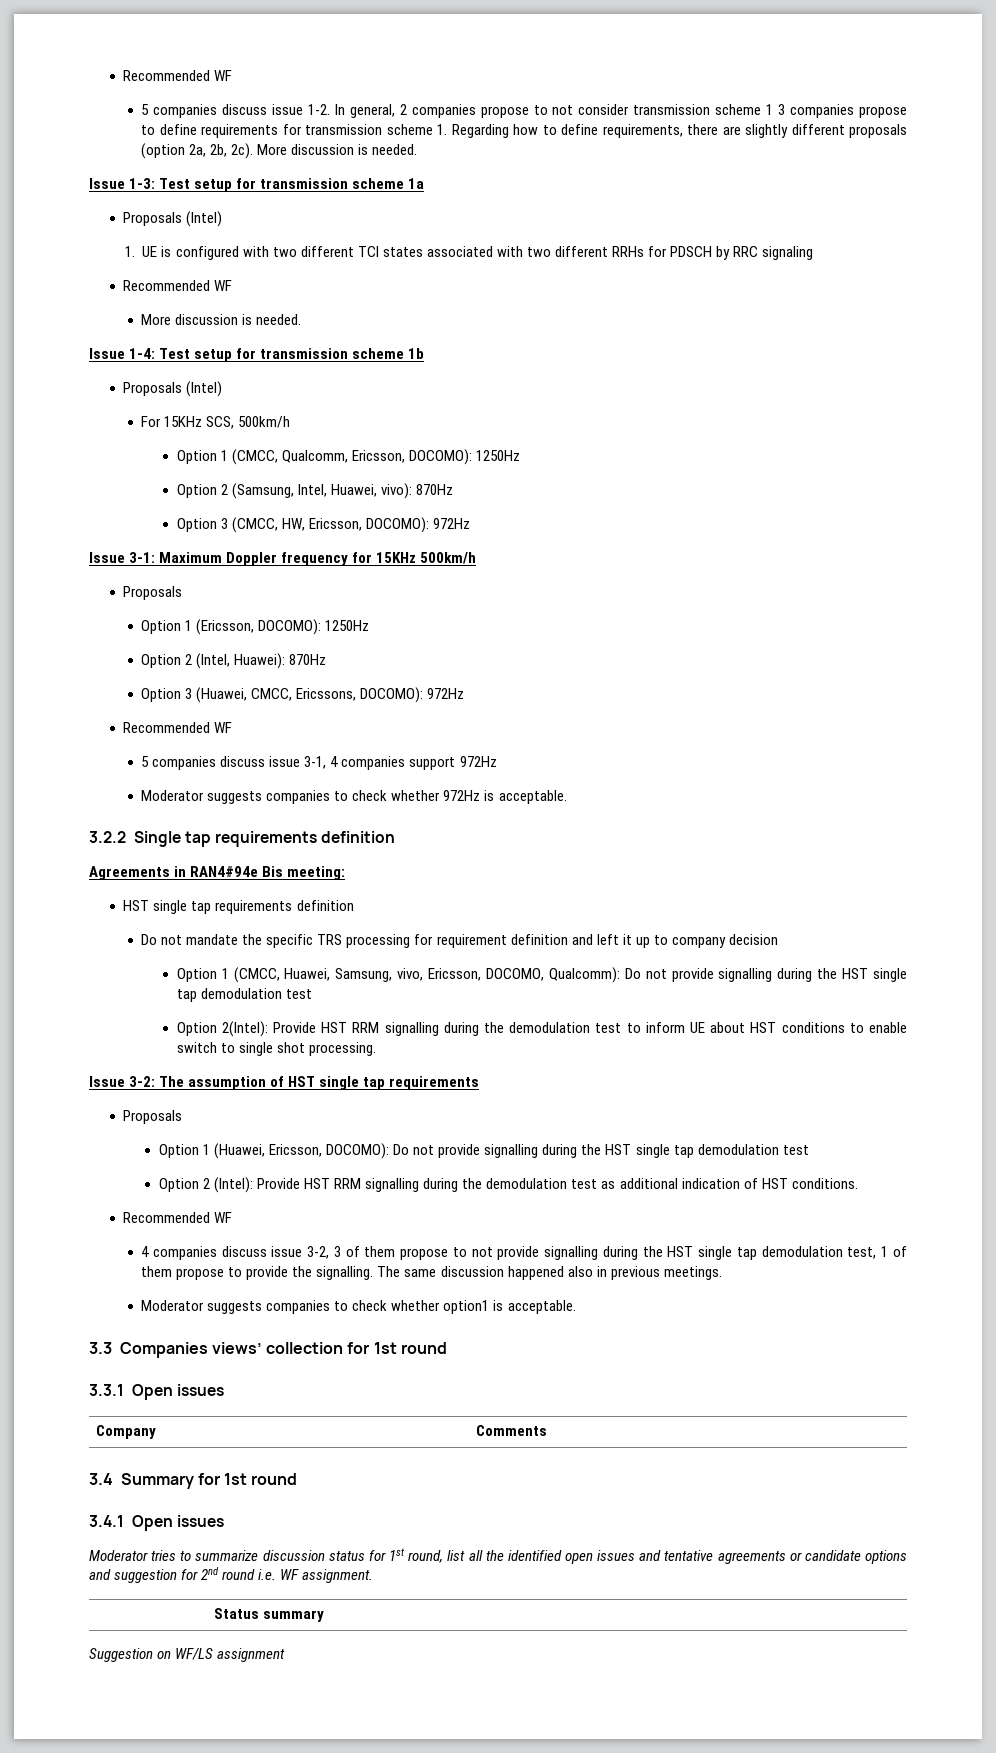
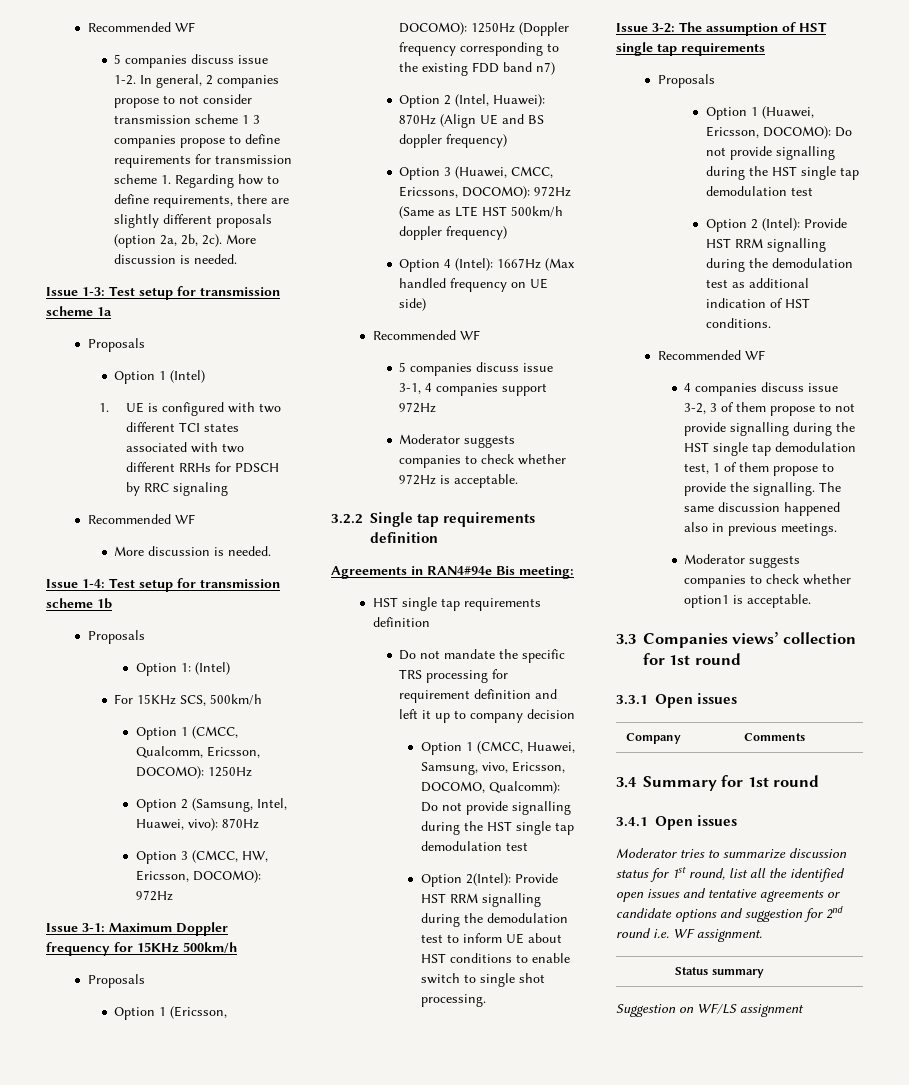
  Issue 1-3: Test setup for transmission scheme 1a
- Proposals (Intel)
+ Proposals
+ Option 1 (Intel)
  Issue 1-4: Test setup for transmission scheme 1b
- Proposals (Intel)
+ Proposals
+ Option 1: (Intel)
- Option 1 (Ericsson, DOCOMO): 1250Hz
+ Option 1 (Ericsson, DOCOMO): 1250Hz (Doppler frequency corresponding to the existing FDD band n7)
- Option 2 (Intel, Huawei): 870Hz
+ Option 2 (Intel, Huawei): 870Hz (Align UE and BS doppler frequency)
- Option 3 (Huawei, CMCC, Ericssons, DOCOMO): 972Hz
+ Option 3 (Huawei, CMCC, Ericssons, DOCOMO): 972Hz (Same as LTE HST 500km/h doppler frequency)
+ Option 4 (Intel): 1667Hz (Max handled frequency on UE side)

